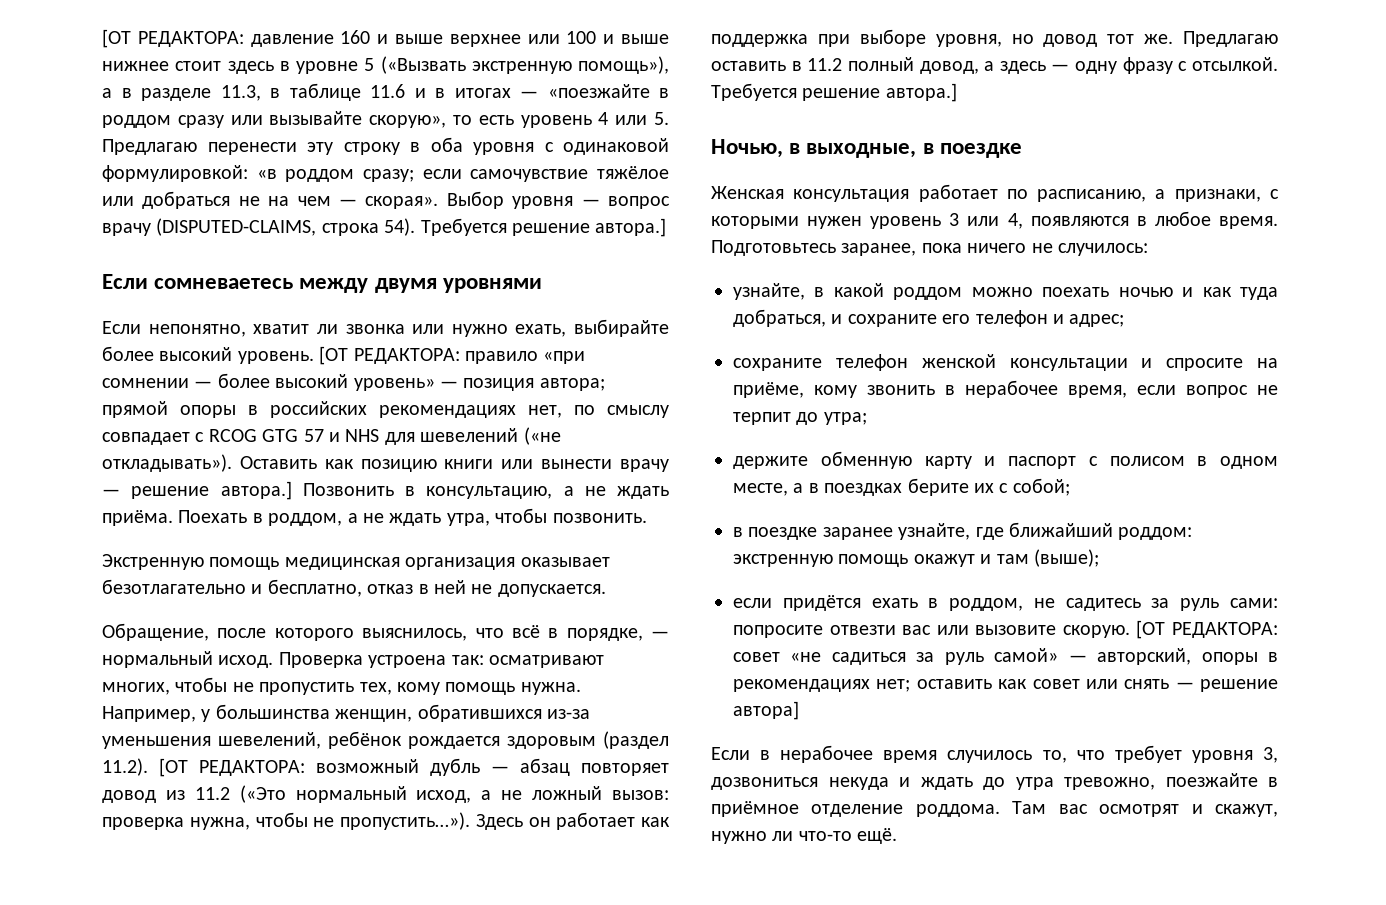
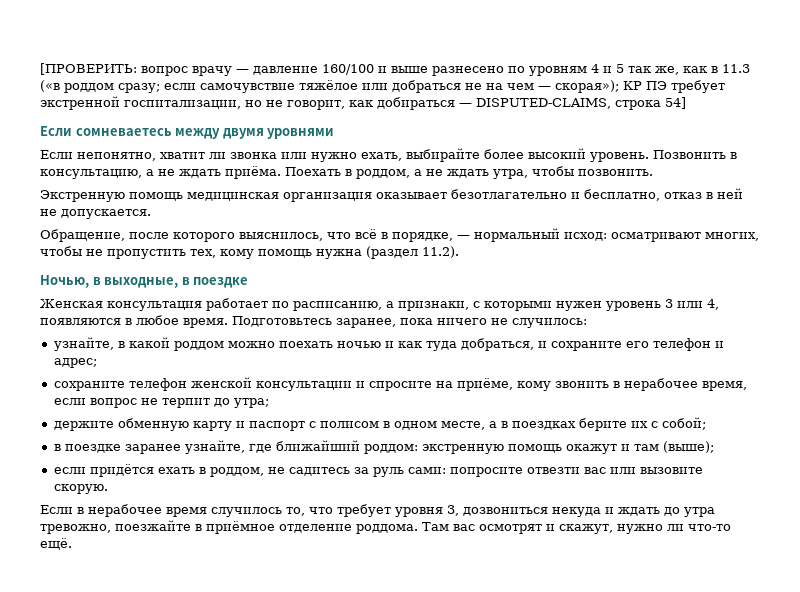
- [ОТ РЕДАКТОРА: давление 160 и выше верхнее или 100 и выше нижнее стоит здесь в уровне 5 («Вызвать экстренную помощь»), а в разделе 11.3, в таблице 11.6 и в итогах — «поезжайте в роддом сразу или вызывайте скорую», то есть уровень 4 или 5. Предлагаю перенести эту строку в оба уровня с одинаковой формулировкой: «в роддом сразу; если самочувствие тяжёлое или добраться не на чем — скорая». Выбор уровня — вопрос врачу (DISPUTED-CLAIMS, строка 54). Требуется решение автора.]
+ [ПРОВЕРИТЬ: вопрос врачу — давление 160/100 и выше разнесено по уровням 4 и 5 так же, как в 11.3 («в роддом сразу; если самочувствие тяжёлое или добраться не на чем — скорая»); КР ПЭ требует экстренной госпитализации, но не говорит, как добираться — DISPUTED-CLAIMS, строка 54]
- [ОТ РЕДАКТОРА: правило «при сомнении — более высокий уровень» — позиция автора; прямой опоры в российских рекомендациях нет, по смыслу совпадает с RCOG GTG 57 и NHS для шевелений («не откладывать»). Оставить как позицию книги или вынести врачу — решение автора.]
- Обращение, после которого выяснилось, что всё в порядке, — нормальный исход. Проверка устроена так: осматривают многих, чтобы не пропустить тех, кому помощь нужна. Например, у большинства женщин, обратившихся из-за уменьшения шевелений, ребёнок рождается здоровым (раздел 11.2). [ОТ РЕДАКТОРА: возможный дубль — абзац повторяет довод из 11.2 («Это нормальный исход, а не ложный вызов: проверка нужна, чтобы не пропустить…»). Здесь он работает как поддержка при выборе уровня, но довод тот же. Предлагаю оставить в 11.2 полный довод, а здесь — одну фразу с отсылкой. Требуется решение автора.]
+ Обращение, после которого выяснилось, что всё в порядке, — нормальный исход: осматривают многих, чтобы не пропустить тех, кому помощь нужна (раздел 11.2).
- [ОТ РЕДАКТОРА: совет «не садиться за руль самой» — авторский, опоры в рекомендациях нет; оставить как совет или снять — решение автора]

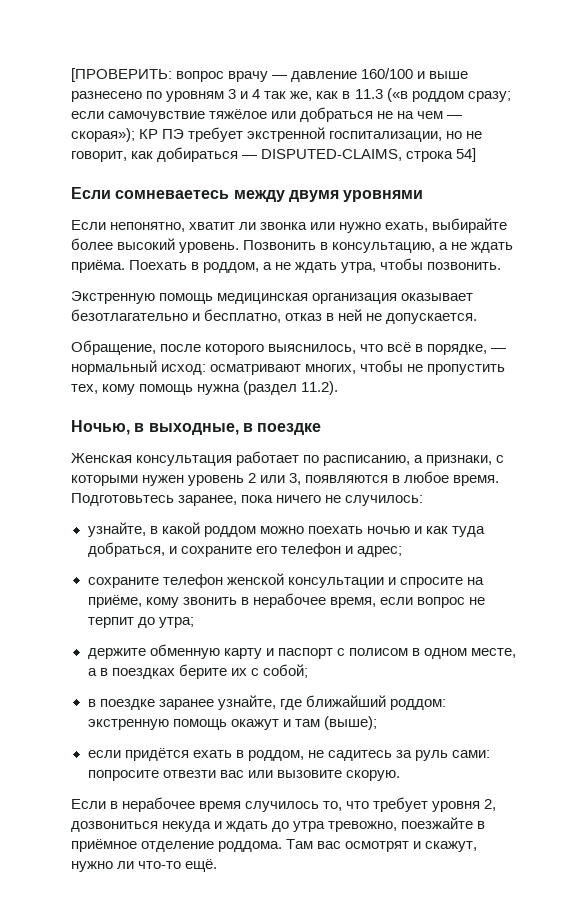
- [ПРОВЕРИТЬ: вопрос врачу — давление 160/100 и выше разнесено по уровням 4 и 5 так же, как в 11.3 («в роддом сразу; если самочувствие тяжёлое или добраться не на чем — скорая»); КР ПЭ требует экстренной госпитализации, но не говорит, как добираться — DISPUTED-CLAIMS, строка 54]
+ [ПРОВЕРИТЬ: вопрос врачу — давление 160/100 и выше разнесено по уровням 3 и 4 так же, как в 11.3 («в роддом сразу; если самочувствие тяжёлое или добраться не на чем — скорая»); КР ПЭ требует экстренной госпитализации, но не говорит, как добираться — DISPUTED-CLAIMS, строка 54]
- Женская консультация работает по расписанию, а признаки, с которыми нужен уровень 3 или 4, появляются в любое время.
+ Женская консультация работает по расписанию, а признаки, с которыми нужен уровень 2 или 3, появляются в любое время.
- Если в нерабочее время случилось то, что требует уровня 3, дозвониться некуда и ждать до утра тревожно, поезжайте в приёмное отделение роддома.
+ Если в нерабочее время случилось то, что требует уровня 2, дозвониться некуда и ждать до утра тревожно, поезжайте в приёмное отделение роддома.

